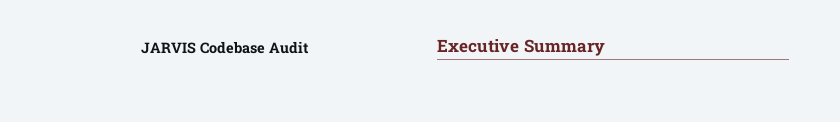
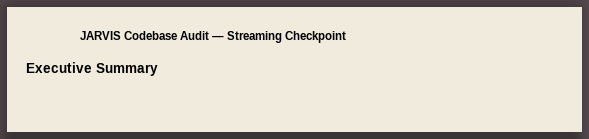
- JARVIS Codebase Audit
+ JARVIS Codebase Audit — Streaming Checkpoint

